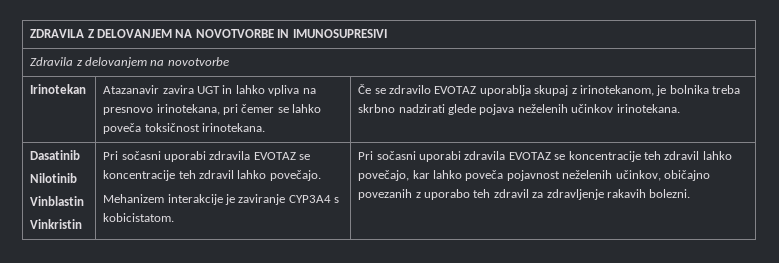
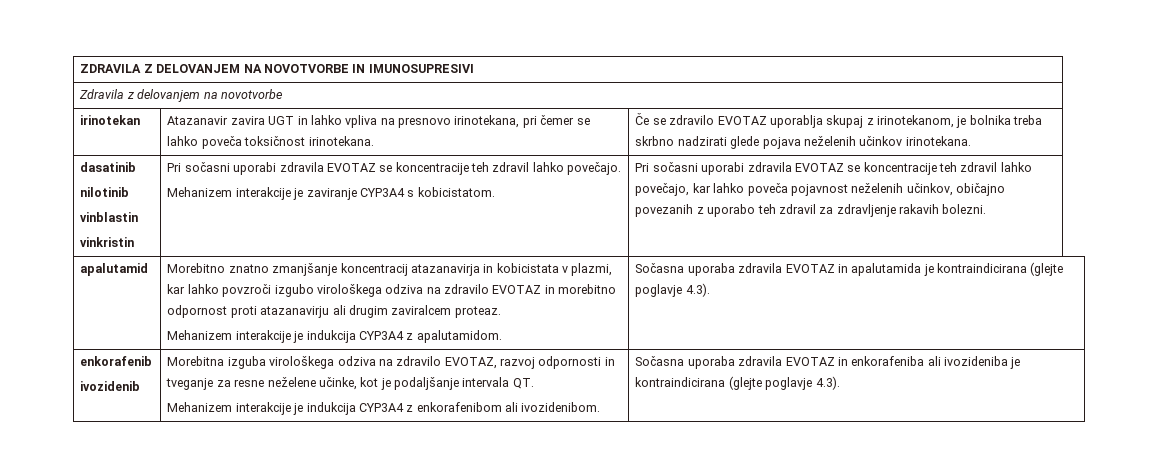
- Irinotekan | Atazanavir zavira UGT in lahko vpliva na presnovo irinotekana, pri čemer se lahko poveča toksičnost irinotekana. | Če se zdravilo EVOTAZ uporablja skupaj z irinotekanom, je bolnika treba skrbno nadzirati glede pojava neželenih učinkov irinotekana.
+ irinotekan | Atazanavir zavira UGT in lahko vpliva na presnovo irinotekana, pri čemer se lahko poveča toksičnost irinotekana. | Če se zdravilo EVOTAZ uporablja skupaj z irinotekanom, je bolnika treba skrbno nadzirati glede pojava neželenih učinkov irinotekana.
- Dasatinib
- Nilotinib
- Vinblastin
- Vinkristin
+ dasatinib
+ nilotinib
+ vinblastin
+ vinkristin
+ apalutamid | Morebitno znatno zmanjšanje koncentracij atazanavirja in kobicistata v plazmi, kar lahko povzroči izgubo virološkega odziva na zdravilo EVOTAZ in morebitno odpornost proti atazanavirju ali drugim zaviralcem proteaz.
+ Mehanizem interakcije je indukcija CYP3A4 z apalutamidom. | Sočasna uporaba zdravila EVOTAZ in apalutamida je kontraindicirana (glejte poglavje 4.3).
+ enkorafenib
+ ivozidenib | Morebitna izguba virološkega odziva na zdravilo EVOTAZ, razvoj odpornosti in tveganje za resne neželene učinke, kot je podaljšanje intervala QT.
+ Mehanizem interakcije je indukcija CYP3A4 z enkorafenibom ali ivozidenibom. | Sočasna uporaba zdravila EVOTAZ in enkorafeniba ali ivozideniba je kontraindicirana (glejte poglavje 4.3).

